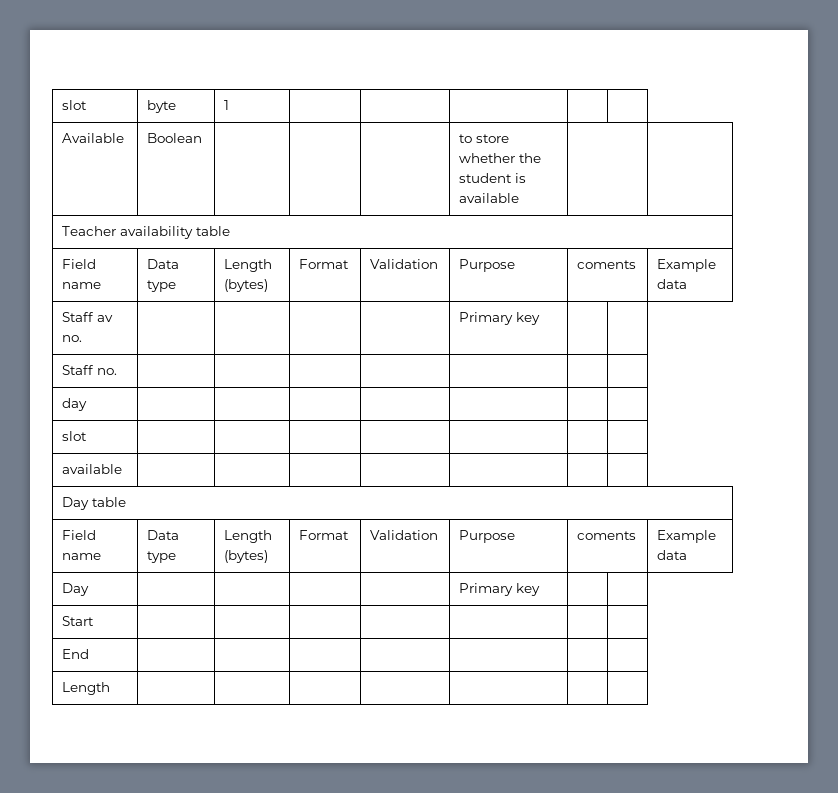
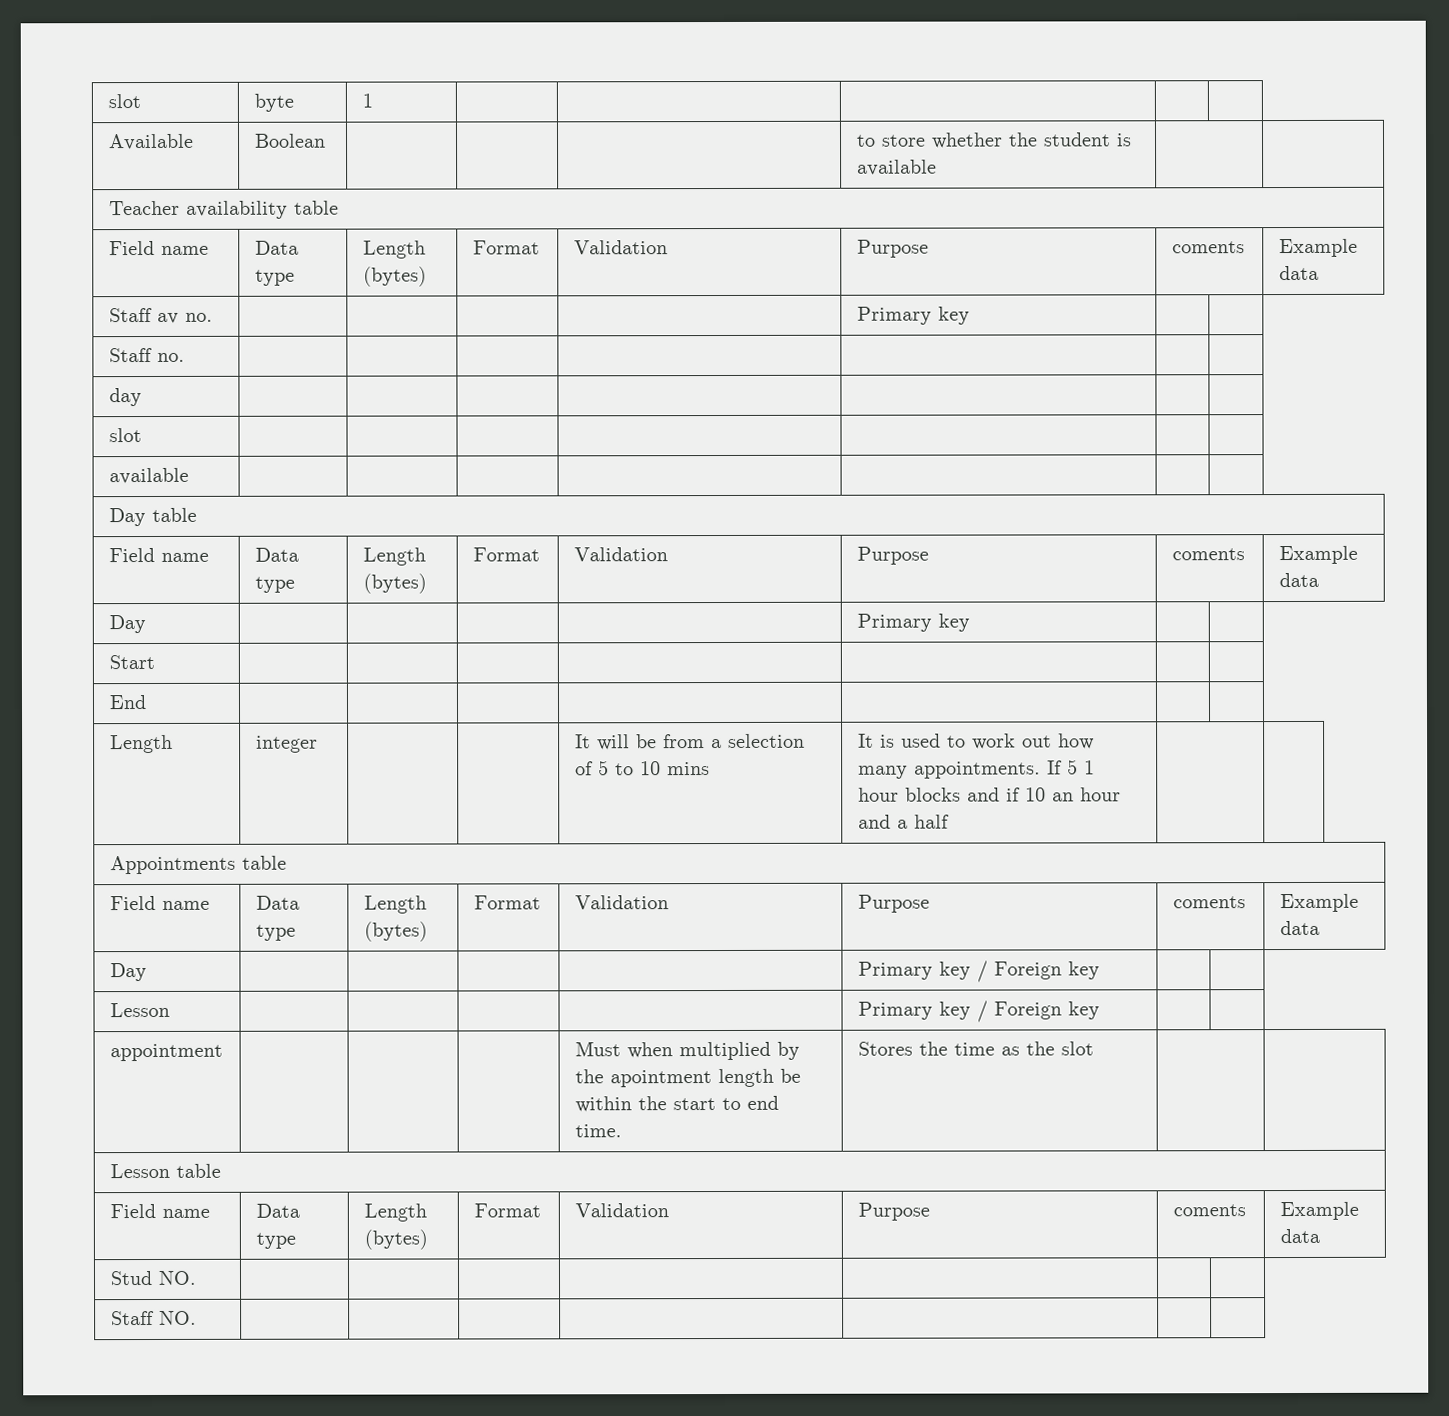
- Length | | | | | | |
+ Length | integer | | | It will be from a selection of 5 to 10 mins | It is used to work out how many appointments. If 5 1 hour blocks and if 10 an hour and a half | |
+ Appointments table
+ Field name | Data type | Length (bytes) | Format | Validation | Purpose | coments | Example data
+ Day | | | | | Primary key / Foreign key | |
+ Lesson | | | | | Primary key / Foreign key | |
+ appointment | | | | Must when multiplied by the apointment length be within the start to end time. | Stores the time as the slot | |
+ Lesson table
+ Field name | Data type | Length (bytes) | Format | Validation | Purpose | coments | Example data
+ Stud NO. | | | | | | |
+ Staff NO. | | | | | | |

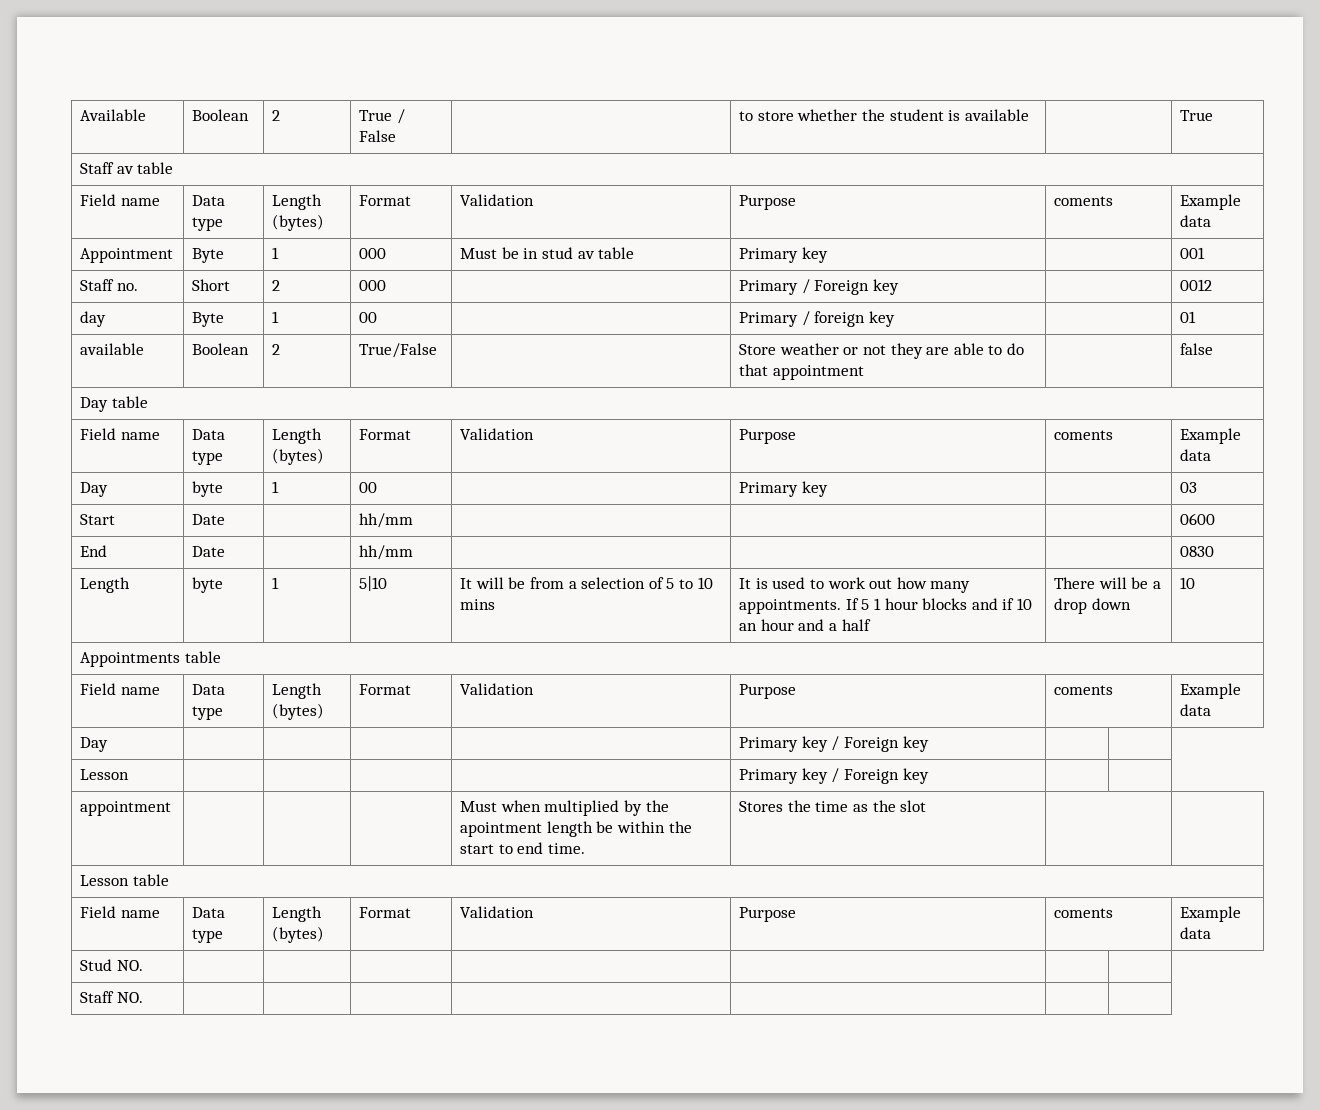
- slot | byte | 1 | | | | |
- Available | Boolean | | | | to store whether the student is available | |
- Teacher availability table
+ Available | Boolean | 2 | True / False | | to store whether the student is available | | True
+ Staff av table
- Staff av no. | | | | | Primary key | |
+ Appointment | Byte | 1 | 000 | Must be in stud av table | Primary key | | 001
- Staff no. | | | | | | |
- day | | | | | | |
- slot | | | | | | |
- available | | | | | | |
+ Staff no. | Short | 2 | 000 | | Primary / Foreign key | | 0012
+ day | Byte | 1 | 00 | | Primary / foreign key | | 01
+ available | Boolean | 2 | True/False | | Store weather or not they are able to do that appointment | | false
- Day | | | | | Primary key | |
+ Day | byte | 1 | 00 | | Primary key | | 03
- Start | | | | | | |
- End | | | | | | |
- Length | integer | | | It will be from a selection of 5 to 10 mins | It is used to work out how many appointments. If 5 1 hour blocks and if 10 an hour and a half | |
+ Start | Date | | hh/mm | | | | 0600
+ End | Date | | hh/mm | | | | 0830
+ Length | byte | 1 | 5|10 | It will be from a selection of 5 to 10 mins | It is used to work out how many appointments. If 5 1 hour blocks and if 10 an hour and a half | There will be a drop down | 10

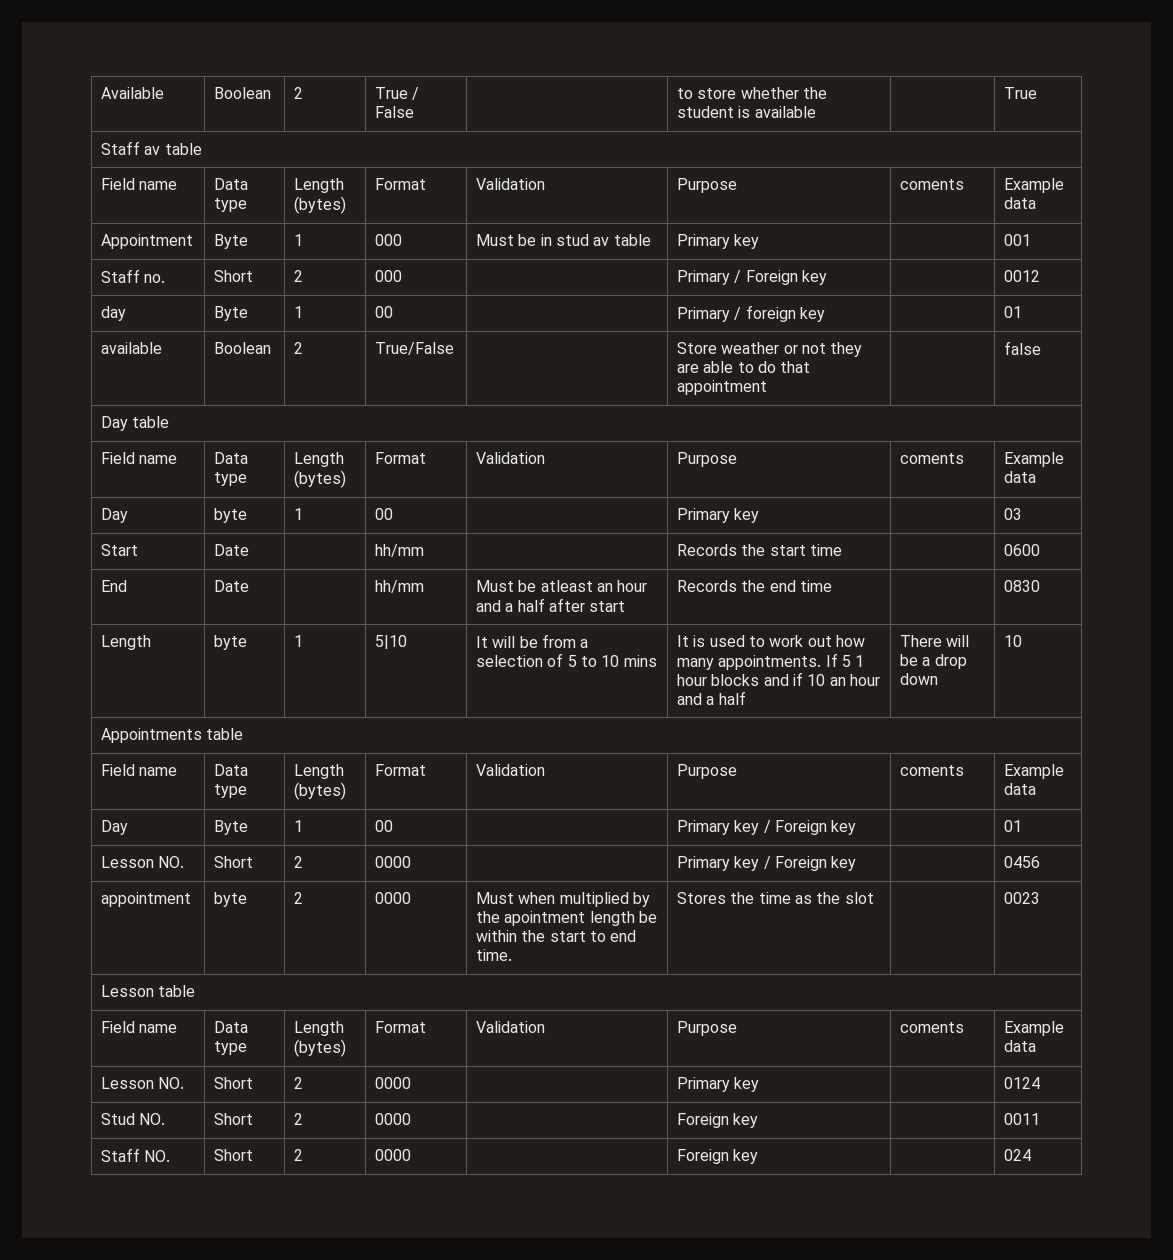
- Start | Date | | hh/mm | | | | 0600
+ Start | Date | | hh/mm | | Records the start time | | 0600
- End | Date | | hh/mm | | | | 0830
+ End | Date | | hh/mm | Must be atleast an hour and a half after start | Records the end time | | 0830
- Day | | | | | Primary key / Foreign key | |
- Lesson | | | | | Primary key / Foreign key | |
- appointment | | | | Must when multiplied by the apointment length be within the start to end time. | Stores the time as the slot | |
+ Day | Byte | 1 | 00 | | Primary key / Foreign key | | 01
+ Lesson NO. | Short | 2 | 0000 | | Primary key / Foreign key | | 0456
+ appointment | byte | 2 | 0000 | Must when multiplied by the apointment length be within the start to end time. | Stores the time as the slot | | 0023
- Stud NO. | | | | | | |
- Staff NO. | | | | | | |
+ Lesson NO. | Short | 2 | 0000 | | Primary key | | 0124
+ Stud NO. | Short | 2 | 0000 | | Foreign key | | 0011
+ Staff NO. | Short | 2 | 0000 | | Foreign key | | 024

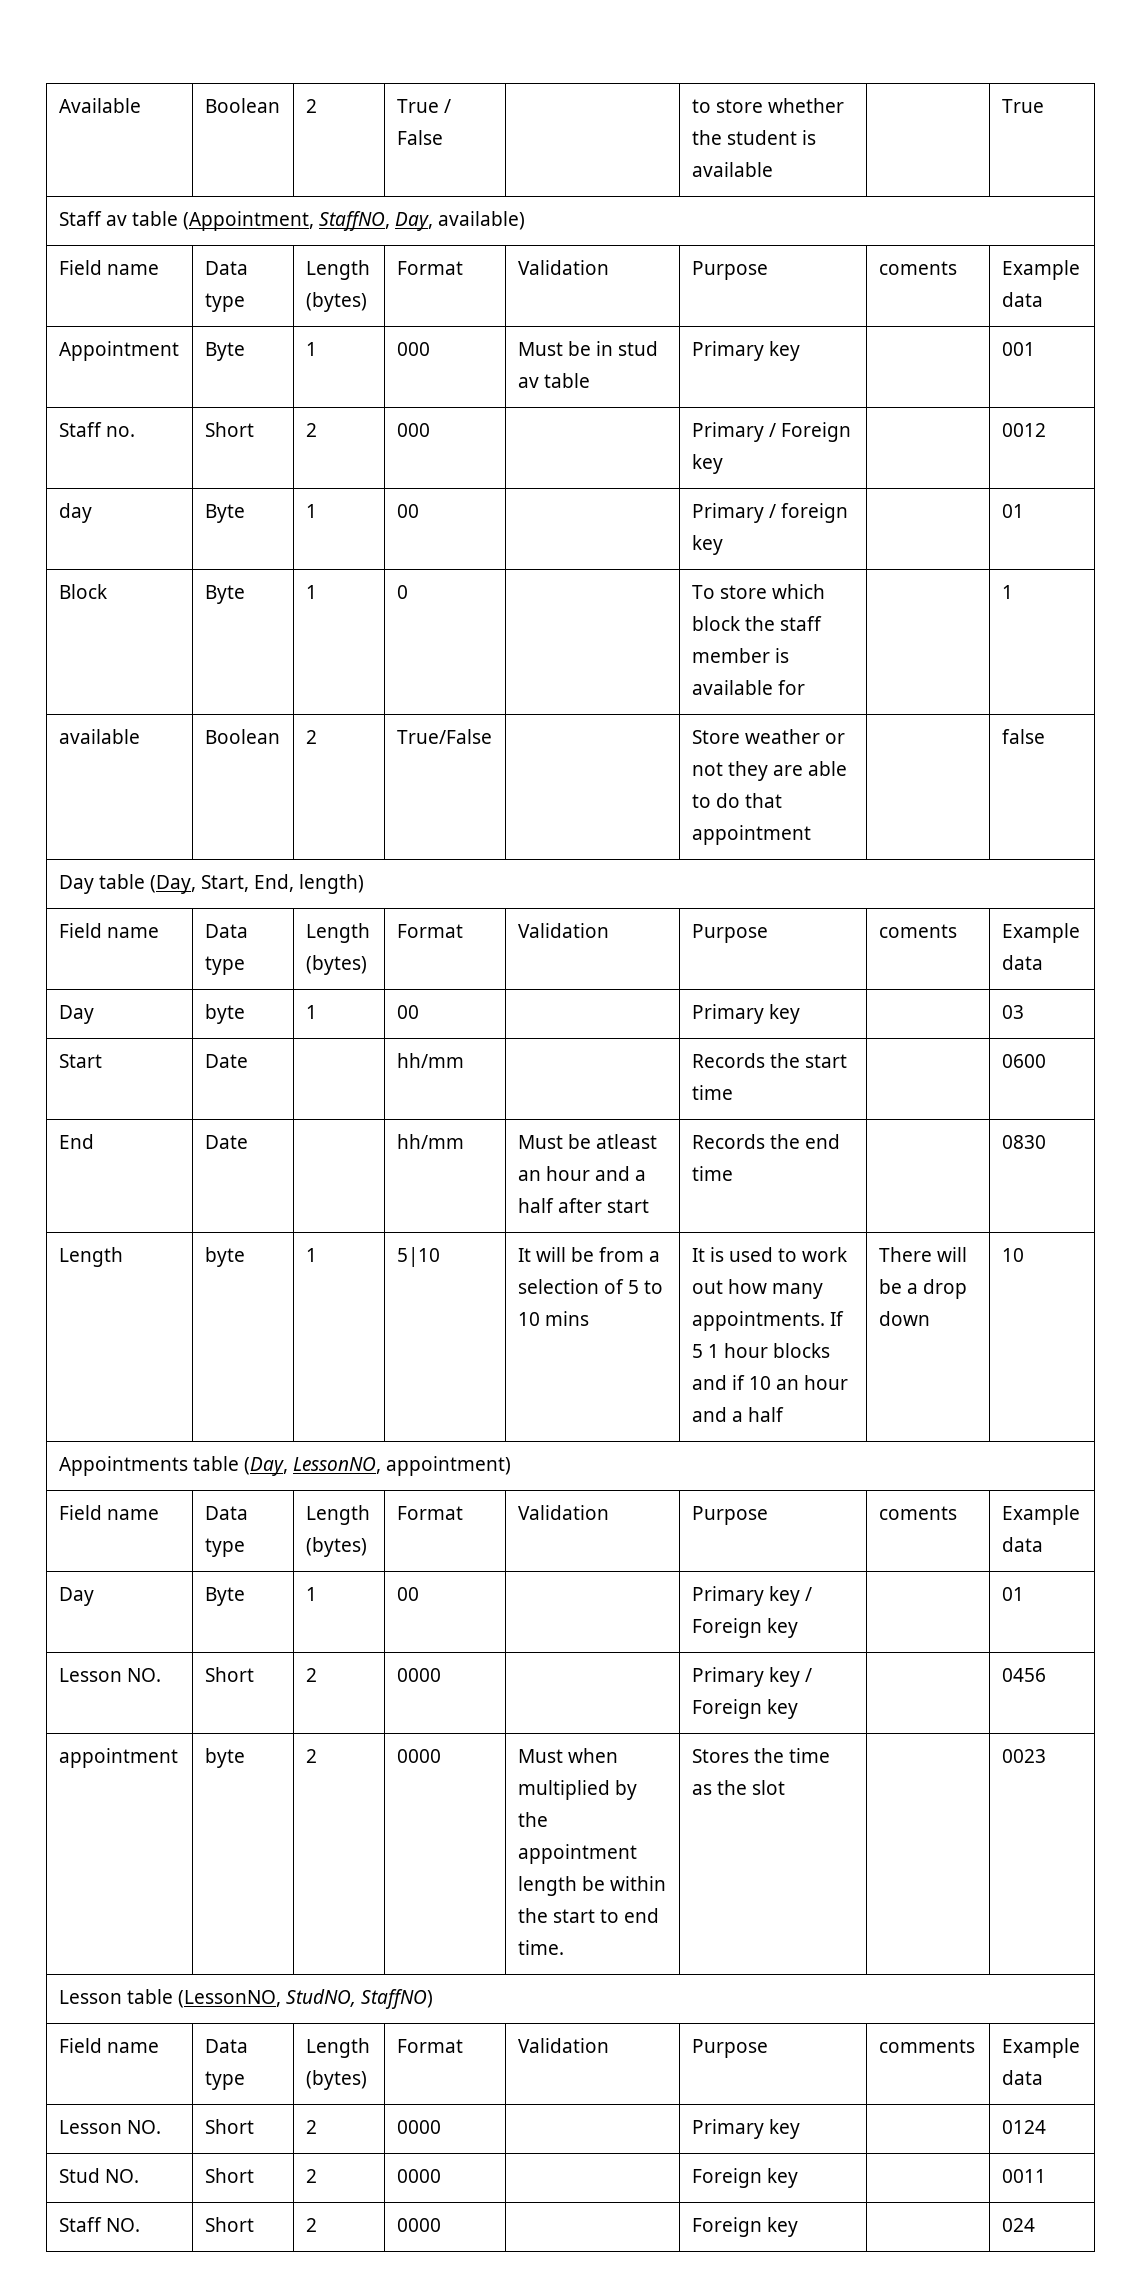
- Staff av table
+ Staff av table (Appointment, StaffNO, Day, available)
+ Block | Byte | 1 | 0 | | To store which block the staff member is available for | | 1
- Day table
+ Day table (Day, Start, End, length)
- Appointments table
+ Appointments table (Day, LessonNO, appointment)
- appointment | byte | 2 | 0000 | Must when multiplied by the apointment length be within the start to end time. | Stores the time as the slot | | 0023
+ appointment | byte | 2 | 0000 | Must when multiplied by the appointment length be within the start to end time. | Stores the time as the slot | | 0023
- Lesson table
- Field name | Data type | Length (bytes) | Format | Validation | Purpose | coments | Example data
+ Lesson table (LessonNO, StudNO, StaffNO)
+ Field name | Data type | Length (bytes) | Format | Validation | Purpose | comments | Example data

